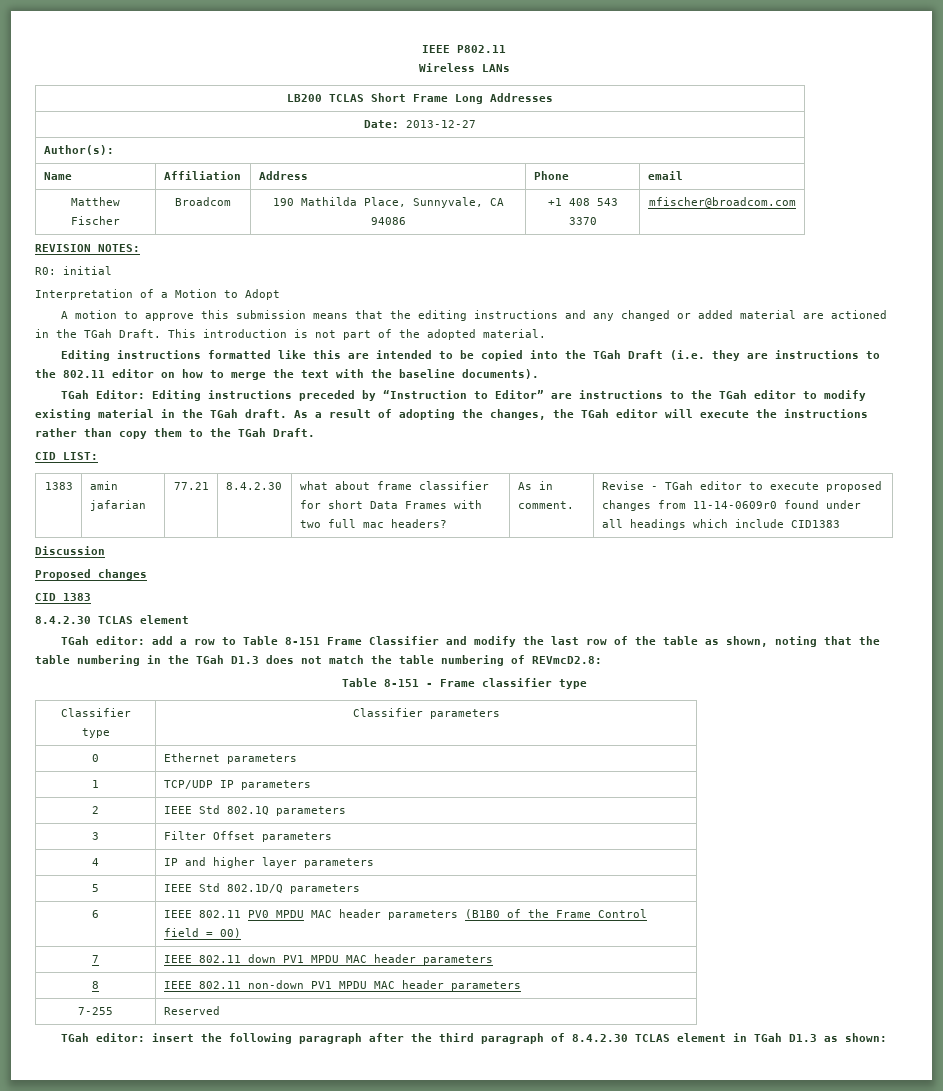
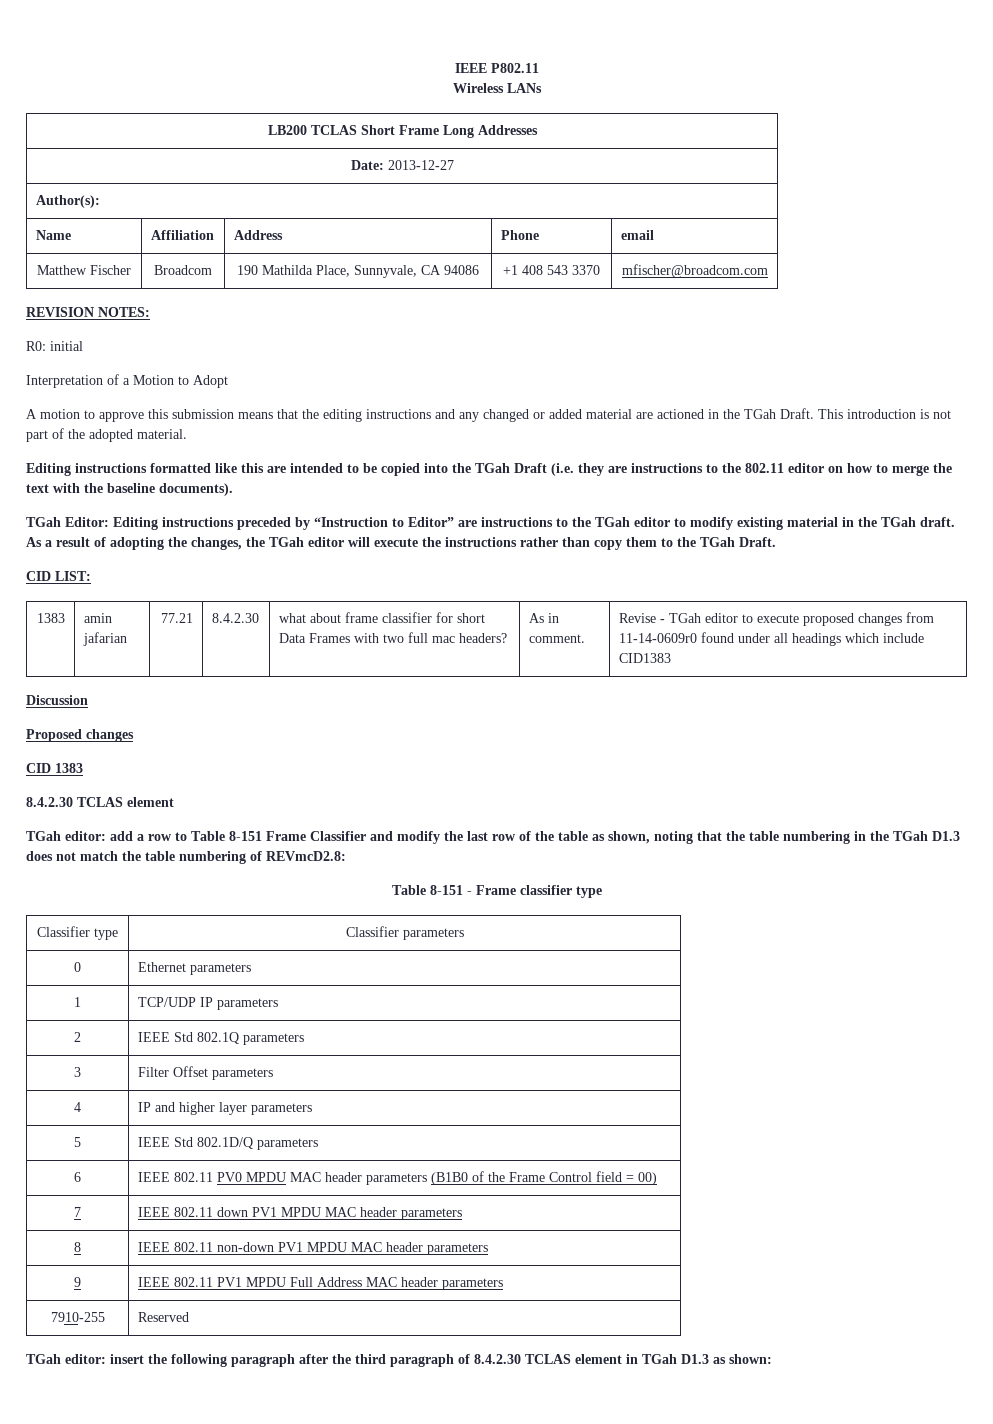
- 7-255 | Reserved
+ 9 | IEEE 802.11 PV1 MPDU Full Address MAC header parameters
+ 7910-255 | Reserved

